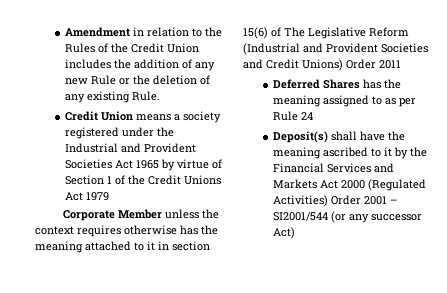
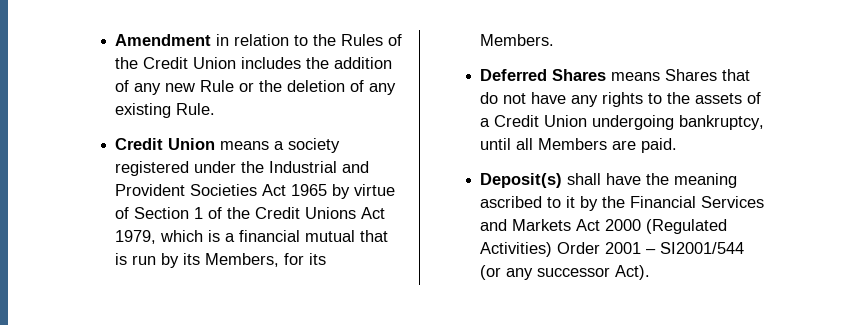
- Credit Union means a society registered under the Industrial and Provident Societies Act 1965 by virtue of Section 1 of the Credit Unions Act 1979
- Corporate Member unless the context requires otherwise has the meaning attached to it in section 15(6) of The Legislative Reform (Industrial and Provident Societies and Credit Unions) Order 2011
- Deferred Shares has the meaning assigned to as per Rule 24
+ Credit Union means a society registered under the Industrial and Provident Societies Act 1965 by virtue of Section 1 of the Credit Unions Act 1979, which is a financial mutual that is run by its Members, for its Members.
+ Deferred Shares means Shares that do not have any rights to the assets of a Credit Union undergoing bankruptcy, until all Members are paid.
- Deposit(s) shall have the meaning ascribed to it by the Financial Services and Markets Act 2000 (Regulated Activities) Order 2001 – SI2001/544 (or any successor Act)
+ Deposit(s) shall have the meaning ascribed to it by the Financial Services and Markets Act 2000 (Regulated Activities) Order 2001 – SI2001/544 (or any successor Act).

